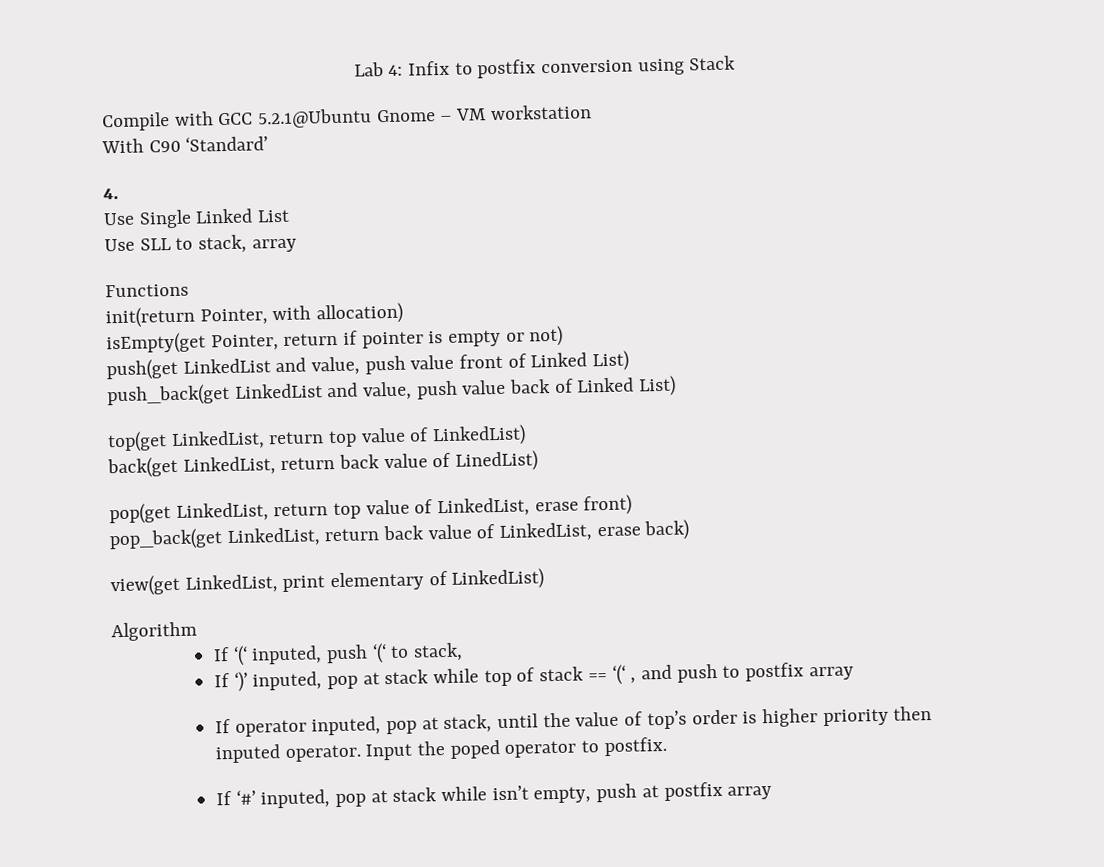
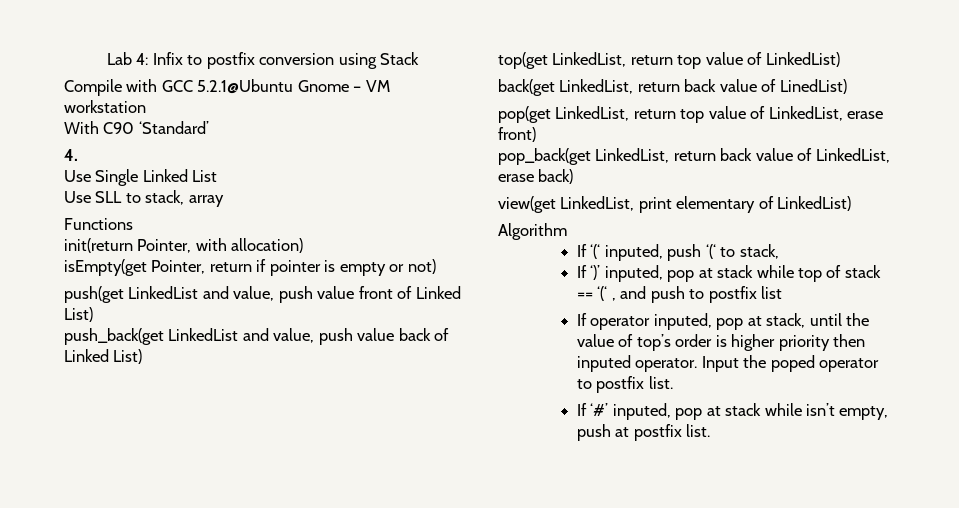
- If ‘)’ inputed, pop at stack while top of stack == ‘(‘ , and push to postfix array
+ If ‘)’ inputed, pop at stack while top of stack == ‘(‘ , and push to postfix list
- Input the poped operator to postfix.
+ Input the poped operator to postfix list.
- If ‘#’ inputed, pop at stack while isn’t empty, push at postfix array
+ If ‘#’ inputed, pop at stack while isn’t empty, push at postfix list.

